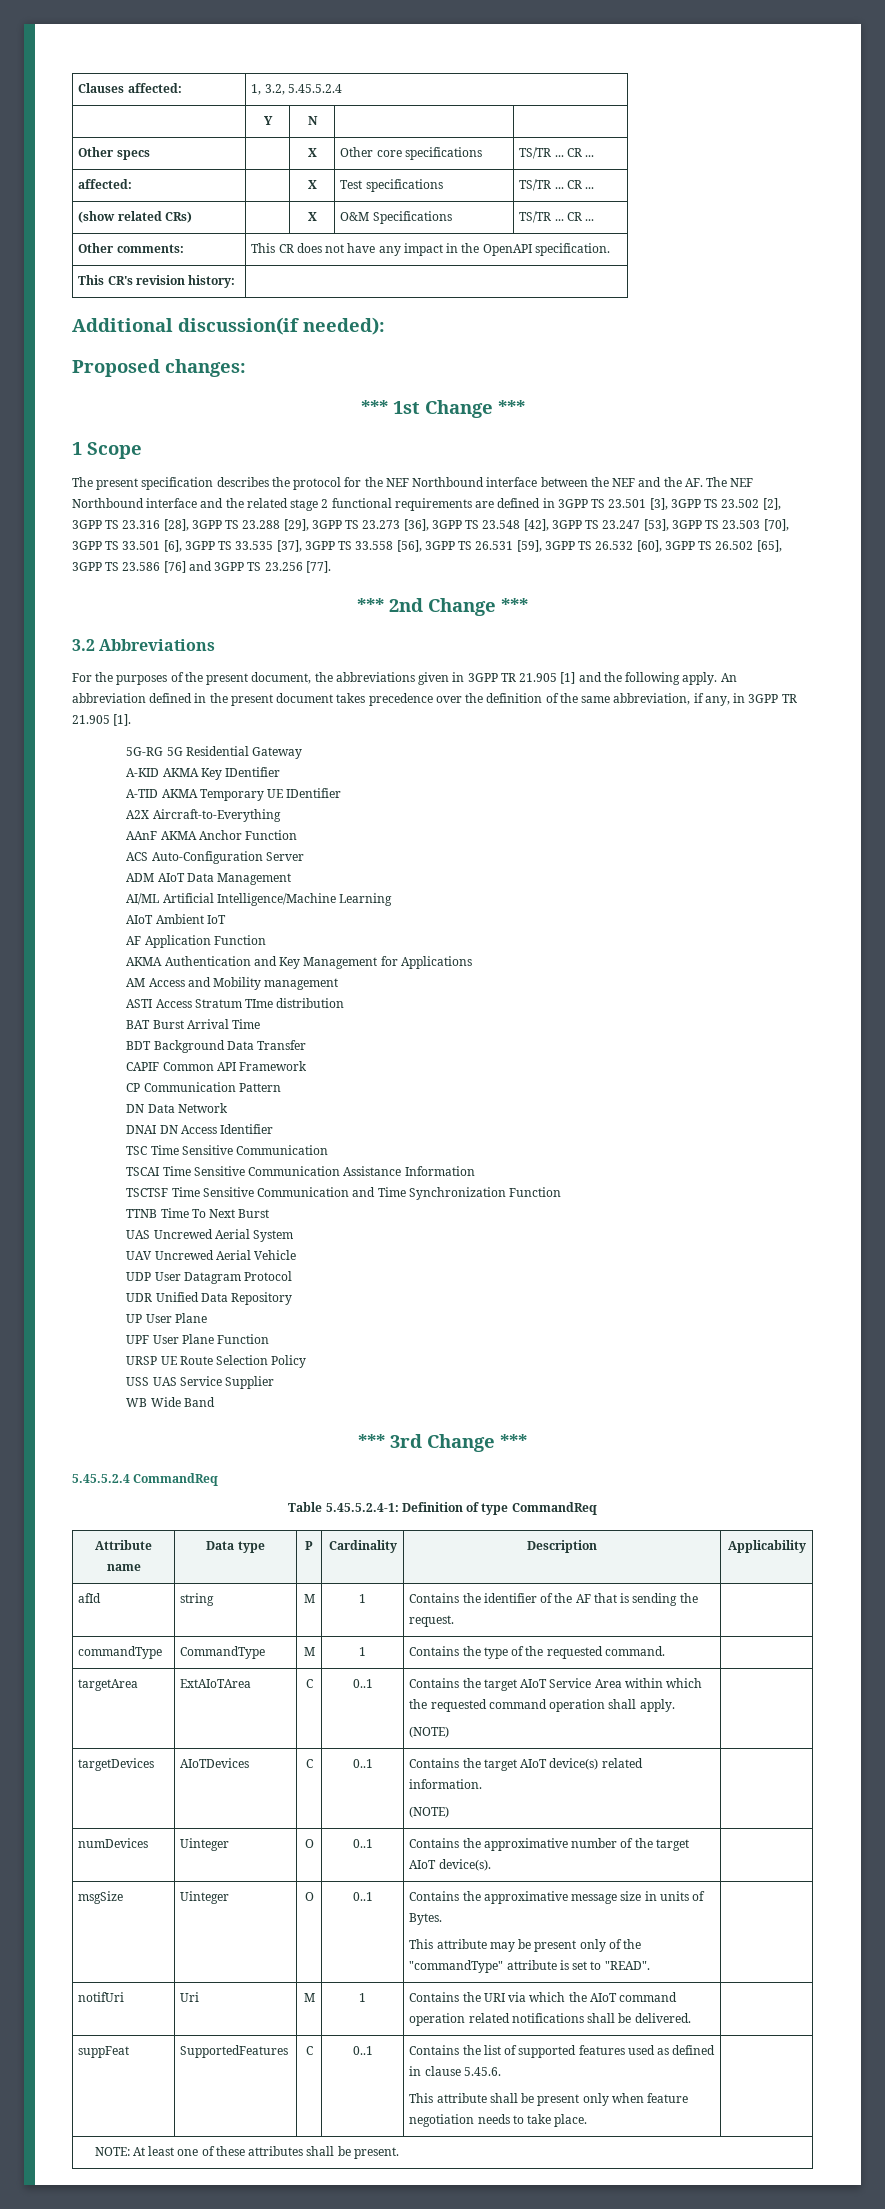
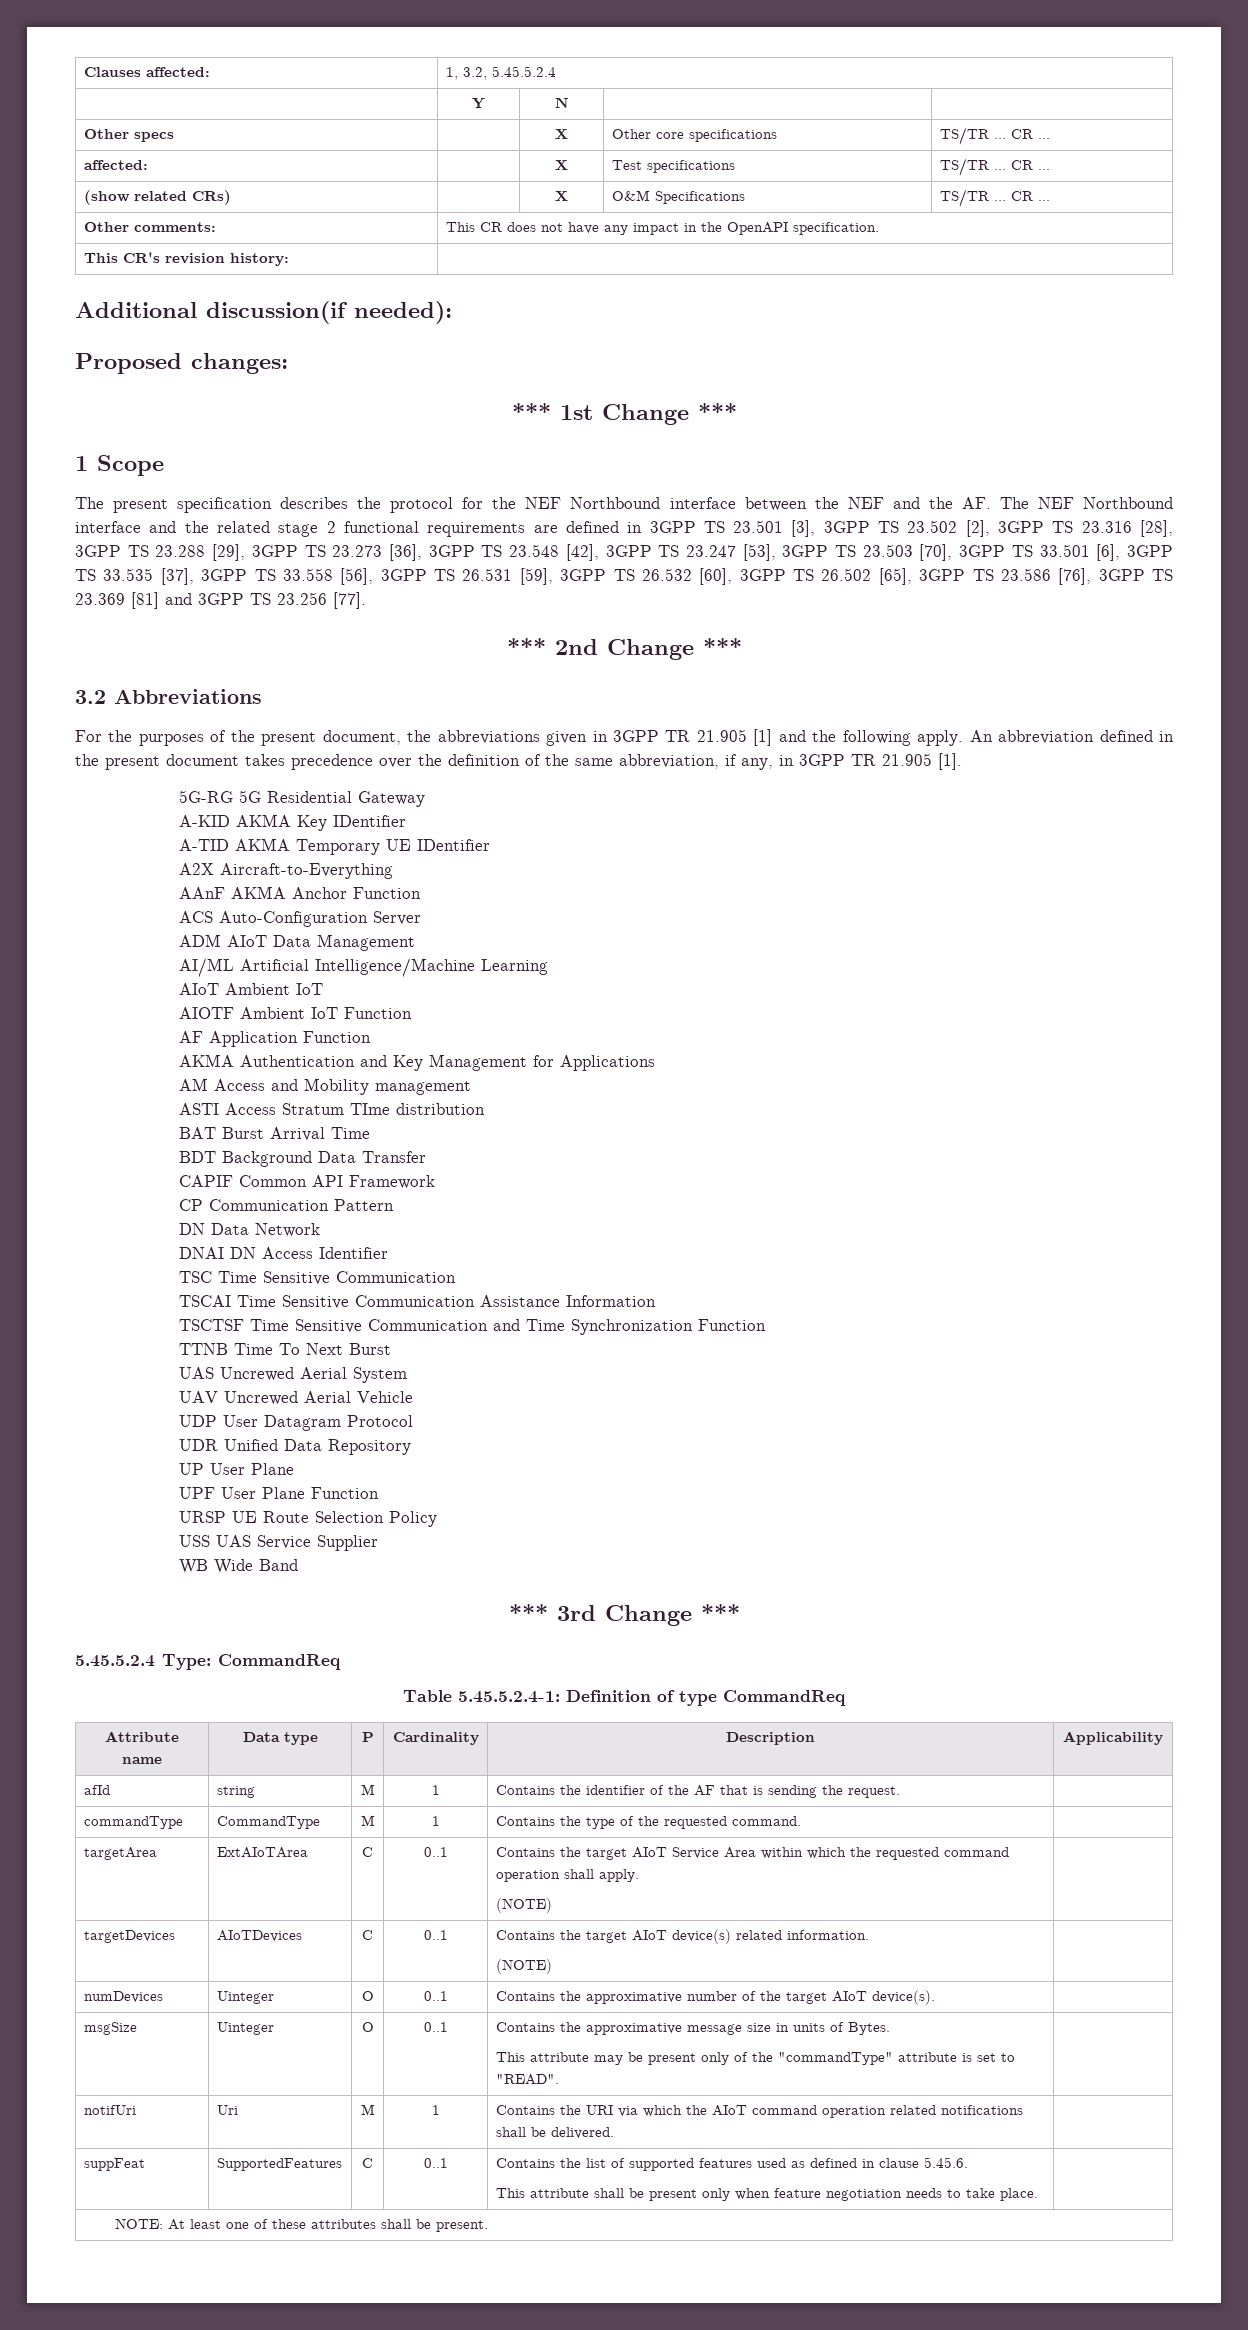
- The present specification describes the protocol for the NEF Northbound interface between the NEF and the AF. The NEF Northbound interface and the related stage 2 functional requirements are defined in 3GPP TS 23.501 [3], 3GPP TS 23.502 [2], 3GPP TS 23.316 [28], 3GPP TS 23.288 [29], 3GPP TS 23.273 [36], 3GPP TS 23.548 [42], 3GPP TS 23.247 [53], 3GPP TS 23.503 [70], 3GPP TS 33.501 [6], 3GPP TS 33.535 [37], 3GPP TS 33.558 [56], 3GPP TS 26.531 [59], 3GPP TS 26.532 [60], 3GPP TS 26.502 [65], 3GPP TS 23.586 [76] and 3GPP TS 23.256 [77].
+ The present specification describes the protocol for the NEF Northbound interface between the NEF and the AF. The NEF Northbound interface and the related stage 2 functional requirements are defined in 3GPP TS 23.501 [3], 3GPP TS 23.502 [2], 3GPP TS 23.316 [28], 3GPP TS 23.288 [29], 3GPP TS 23.273 [36], 3GPP TS 23.548 [42], 3GPP TS 23.247 [53], 3GPP TS 23.503 [70], 3GPP TS 33.501 [6], 3GPP TS 33.535 [37], 3GPP TS 33.558 [56], 3GPP TS 26.531 [59], 3GPP TS 26.532 [60], 3GPP TS 26.502 [65], 3GPP TS 23.586 [76], 3GPP TS 23.369 [81] and 3GPP TS 23.256 [77].
+ AIOTF Ambient IoT Function
- 5.45.5.2.4 CommandReq
+ 5.45.5.2.4 Type: CommandReq

